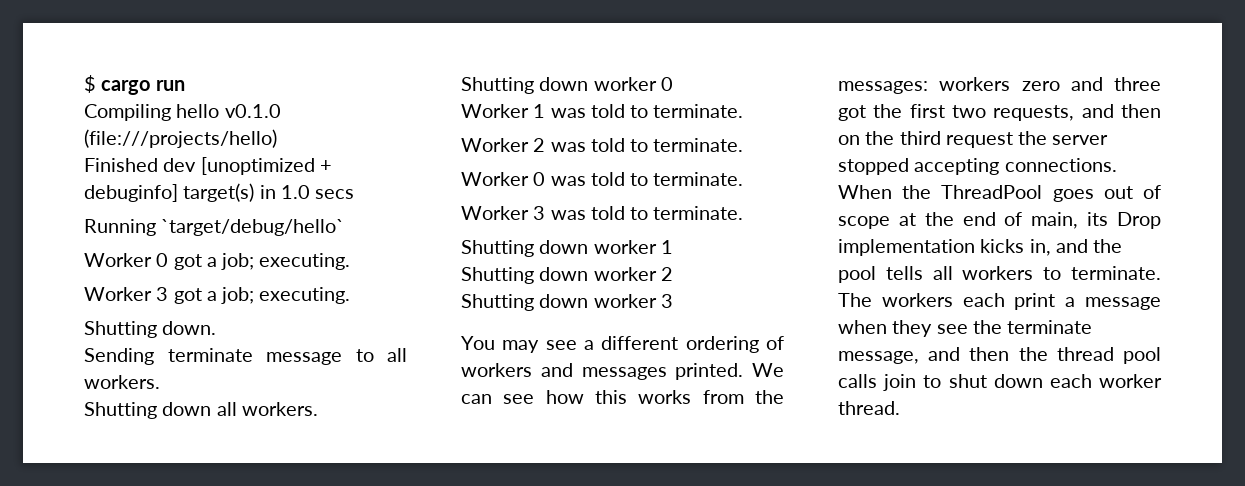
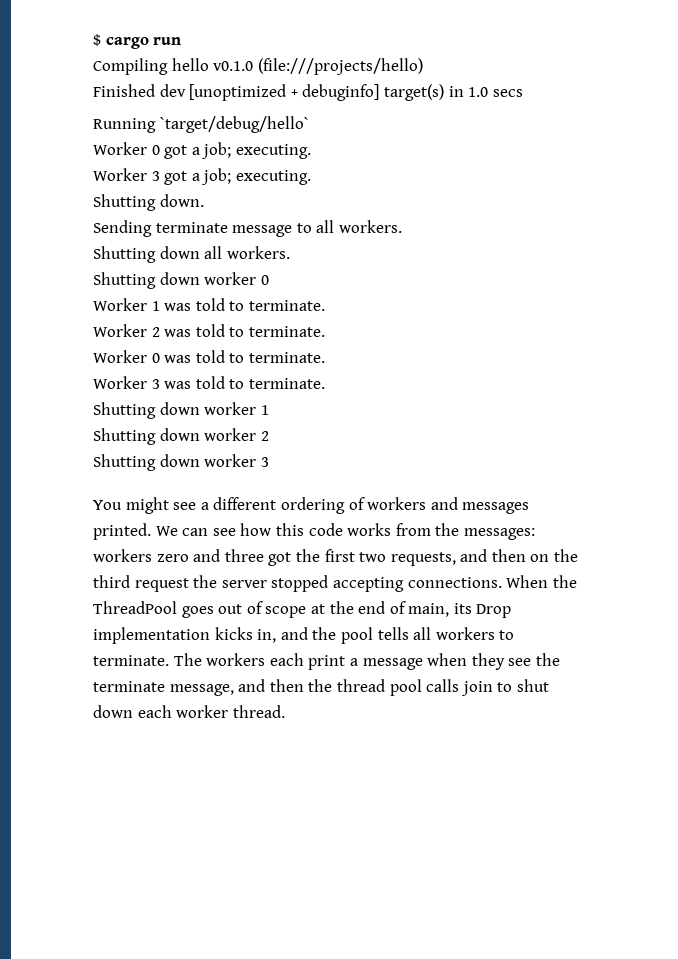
- You may see a different ordering of workers and messages printed.
+ You might see a different ordering of workers and messages printed.
- We can see how this works from the messages: workers zero and three got the first two requests, and then on the third request the server stopped accepting connections.
+ We can see how this code works from the messages: workers zero and three got the first two requests, and then on the third request the server stopped accepting connections.

